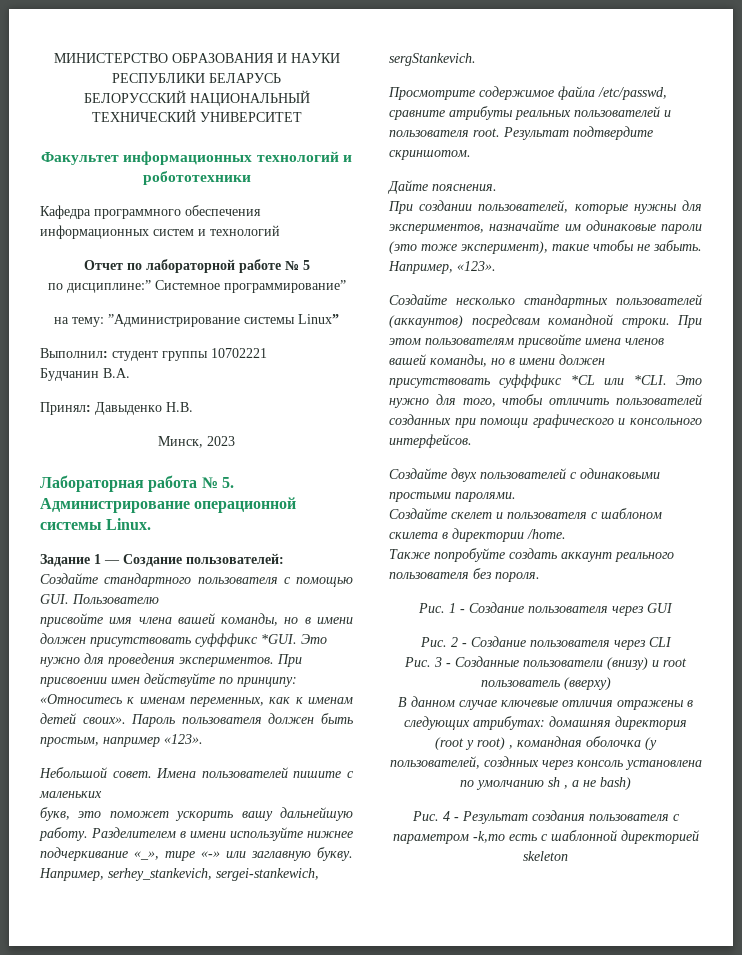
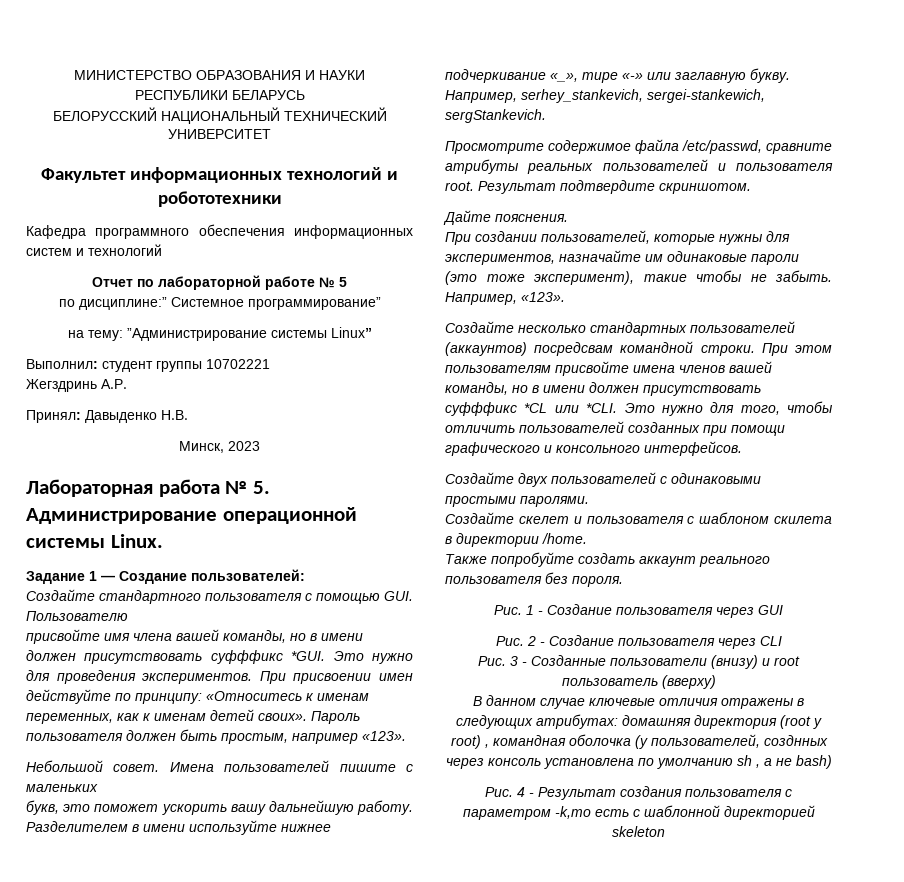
- Будчанин В.А.
+ Жегздринь А.Р.

